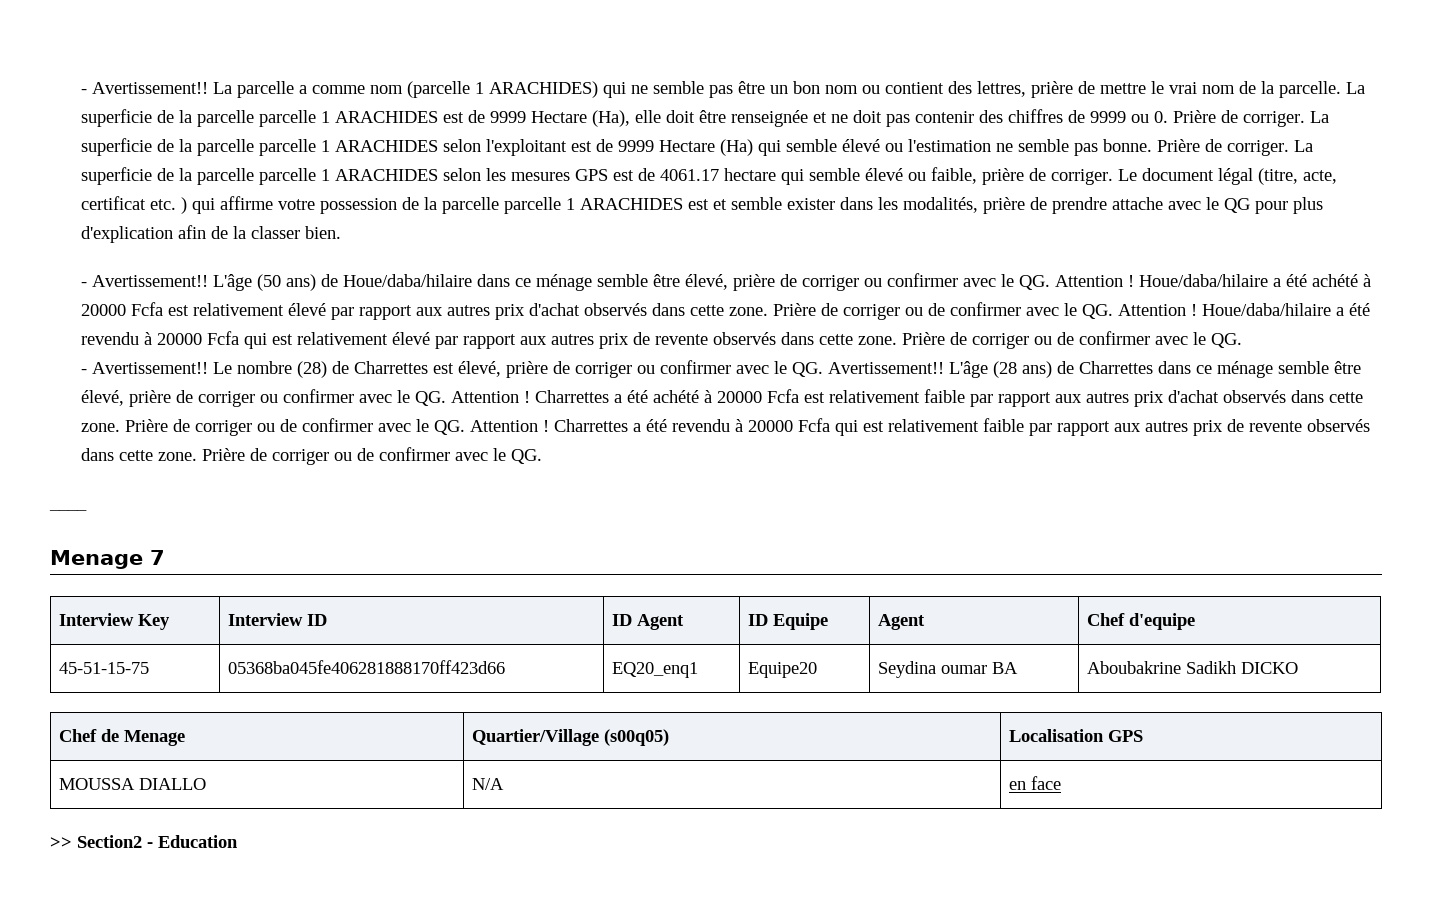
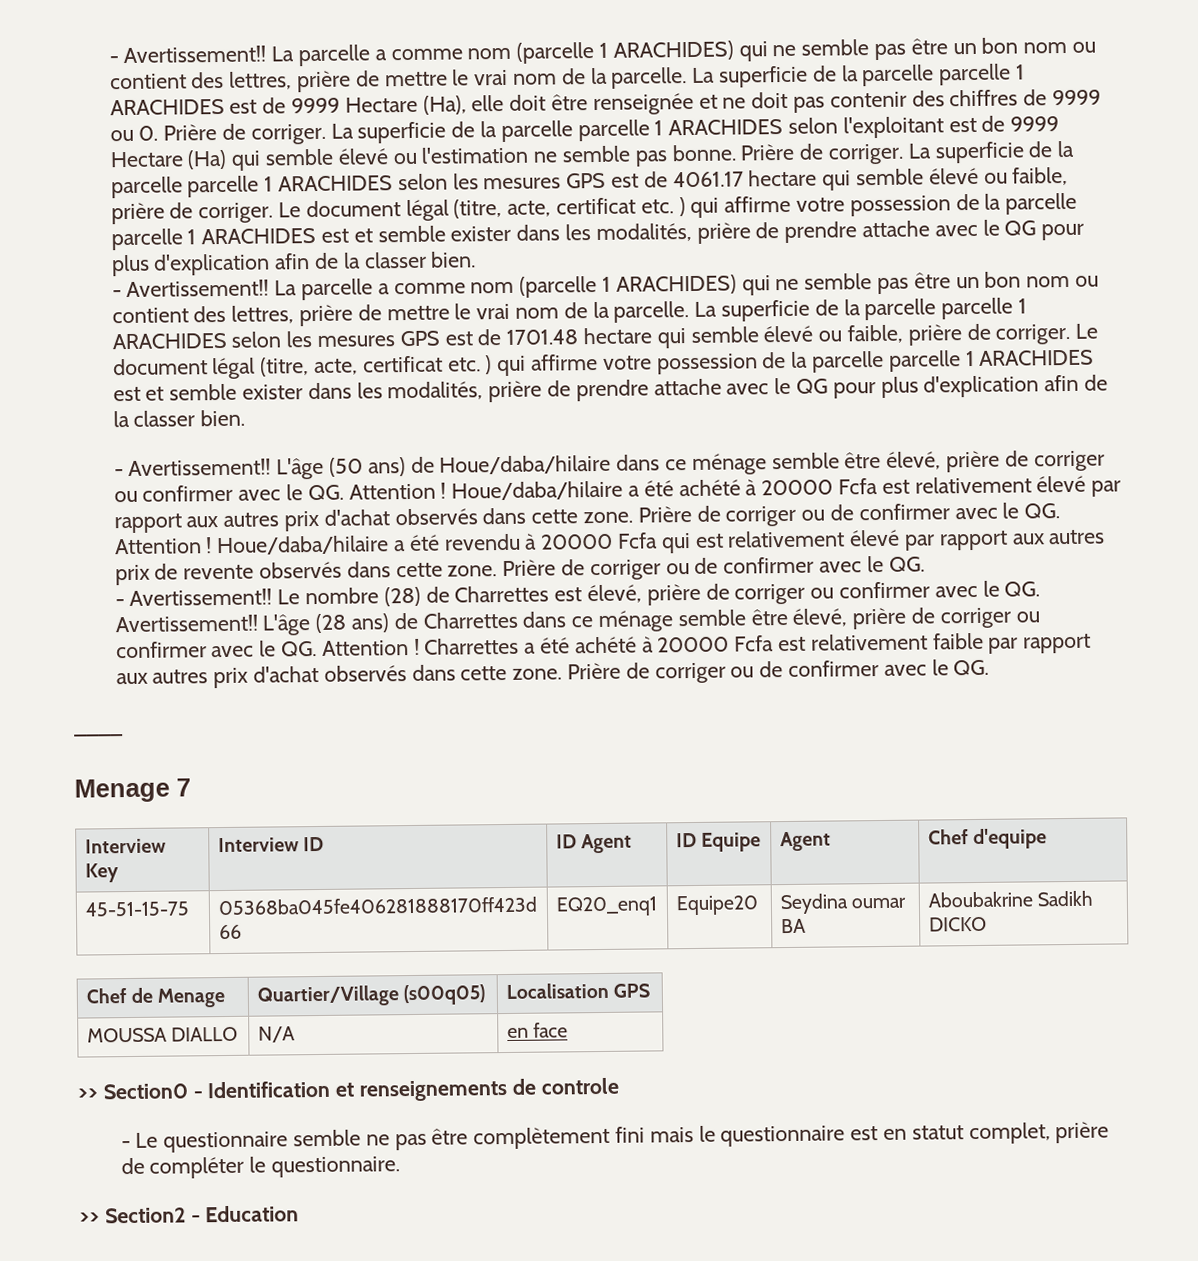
+ - Avertissement!! La parcelle a comme nom (parcelle 1 ARACHIDES) qui ne semble pas être un bon nom ou contient des lettres, prière de mettre le vrai nom de la parcelle. La superficie de la parcelle parcelle 1 ARACHIDES selon les mesures GPS est de 1701.48 hectare qui semble élevé ou faible, prière de corriger. Le document légal (titre, acte, certificat etc. ) qui affirme votre possession de la parcelle parcelle 1 ARACHIDES est et semble exister dans les modalités, prière de prendre attache avec le QG pour plus d'explication afin de la classer bien.
- Charrettes a été achété à 20000 Fcfa est relativement faible par rapport aux autres prix d'achat observés dans cette zone. Prière de corriger ou de confirmer avec le QG. Attention ! Charrettes a été revendu à 20000 Fcfa qui est relativement faible par rapport aux autres prix de revente observés dans cette zone. Prière de corriger ou de confirmer avec le QG.
+ Charrettes a été achété à 20000 Fcfa est relativement faible par rapport aux autres prix d'achat observés dans cette zone. Prière de corriger ou de confirmer avec le QG.
+ >> Section0 - Identification et renseignements de controle
+ - Le questionnaire semble ne pas être complètement fini mais le questionnaire est en statut complet, prière de compléter le questionnaire.

